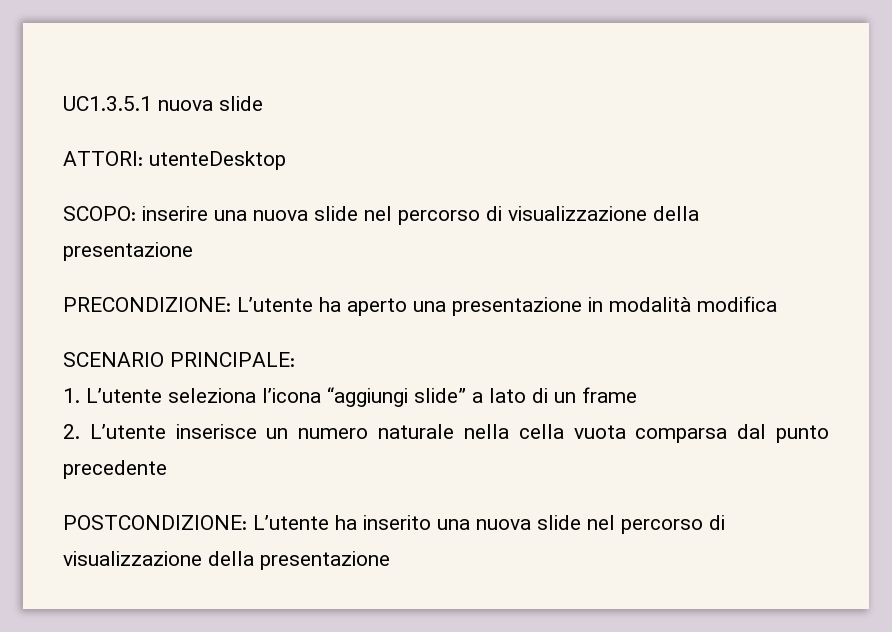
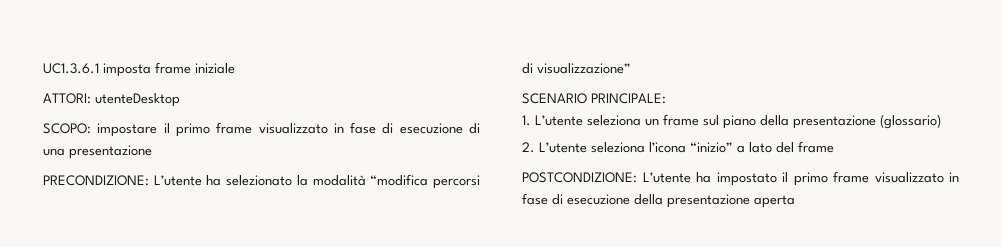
- UC1.3.5.1 nuova slide
+ UC1.3.6.1 imposta frame iniziale
- SCOPO: inserire una nuova slide nel percorso di visualizzazione della presentazione
- PRECONDIZIONE: L’utente ha aperto una presentazione in modalità modifica
+ SCOPO: impostare il primo frame visualizzato in fase di esecuzione di una presentazione
+ PRECONDIZIONE: L’utente ha selezionato la modalità “modifica percorsi di visualizzazione”
- 1. L’utente seleziona l’icona “aggiungi slide” a lato di un frame
- 2. L’utente inserisce un numero naturale nella cella vuota comparsa dal punto precedente
- POSTCONDIZIONE: L’utente ha inserito una nuova slide nel percorso di visualizzazione della presentazione
+ 1. L’utente seleziona un frame sul piano della presentazione (glossario)
+ 2. L’utente seleziona l’icona “inizio” a lato del frame
+ POSTCONDIZIONE: L’utente ha impostato il primo frame visualizzato in fase di esecuzione della presentazione aperta

